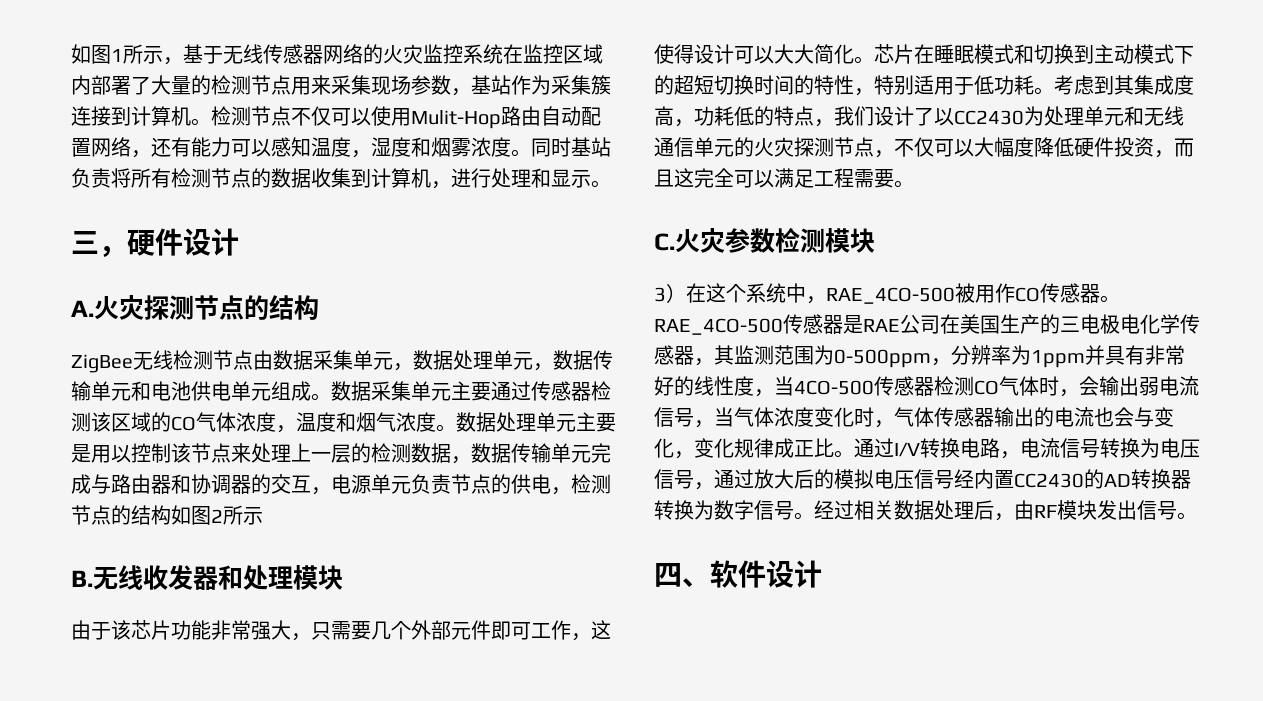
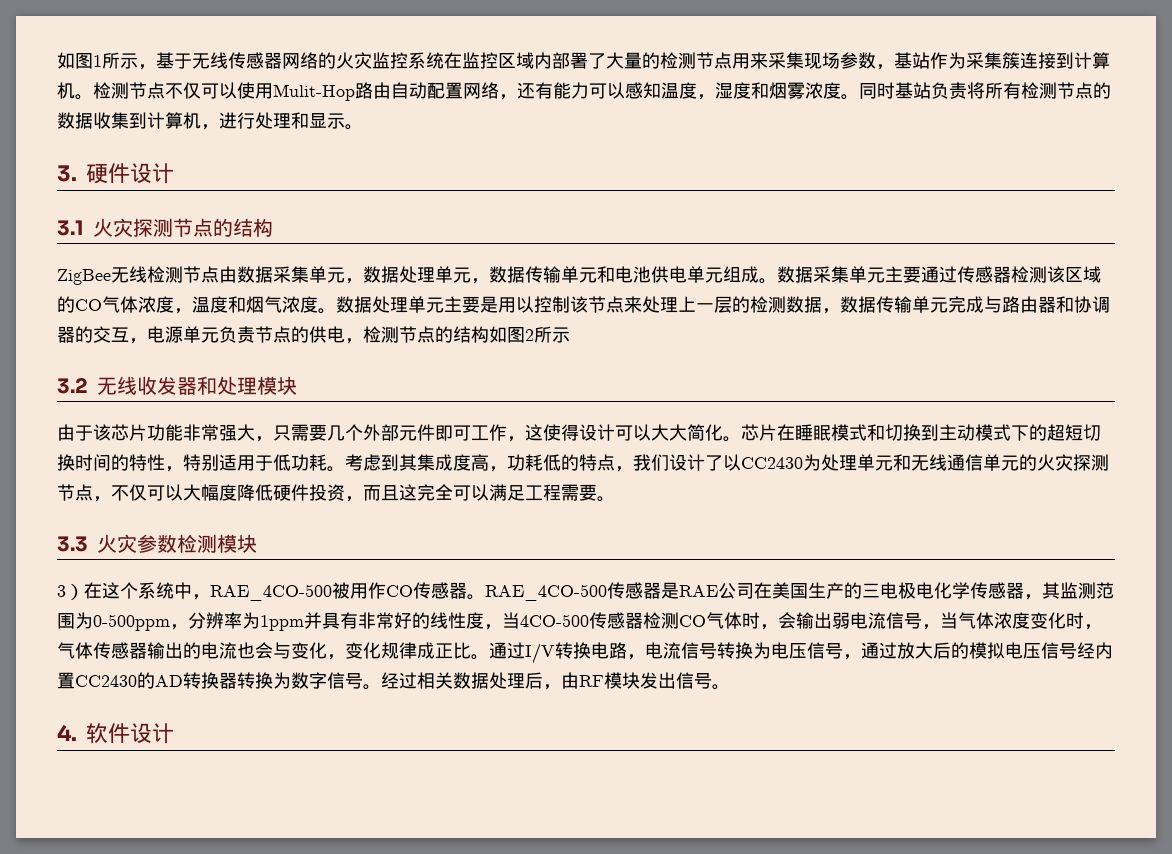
- 三，硬件设计
+ 3.硬件设计
- A.火灾探测节点的结构
+ 3.1火灾探测节点的结构
- B.无线收发器和处理模块
+ 3.2无线收发器和处理模块
- C.火灾参数检测模块
+ 3.3火灾参数检测模块
- 四、软件设计
+ 4.软件设计

